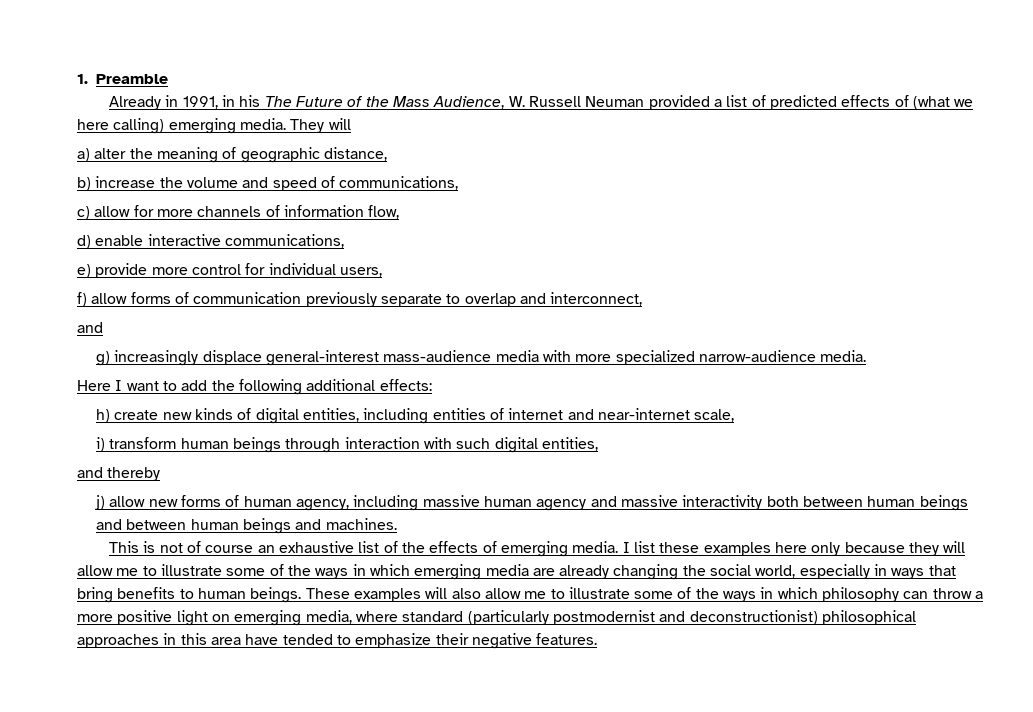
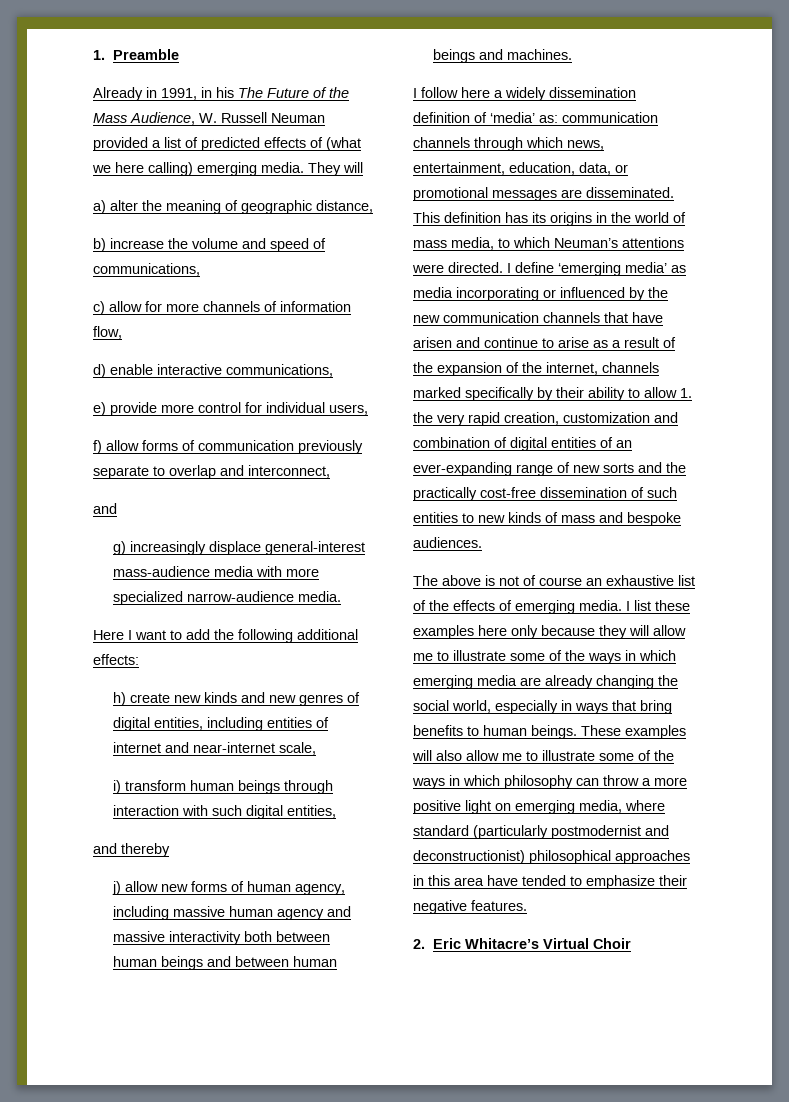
- h) create new kinds of digital entities, including entities of internet and near-internet scale,
+ h) create new kinds and new genres of digital entities, including entities of internet and near-internet scale,
- This is not of course an exhaustive list of the effects of emerging media.
+ I follow here a widely dissemination definition of ‘media’ as: communication channels through which news, entertainment, education, data, or promotional messages are disseminated. This definition has its origins in the world of mass media, to which Neuman’s attentions were directed. I define ‘emerging media’ as media incorporating or influenced by the new communication channels that have arisen and continue to arise as a result of the expansion of the internet, channels marked specifically by their ability to allow 1. the very rapid creation, customization and combination of digital entities of an ever-expanding range of new sorts and the practically cost-free dissemination of such entities to new kinds of mass and bespoke audiences.
+ The above is not of course an exhaustive list of the effects of emerging media.
+ 2. Eric Whitacre’s Virtual Choir

